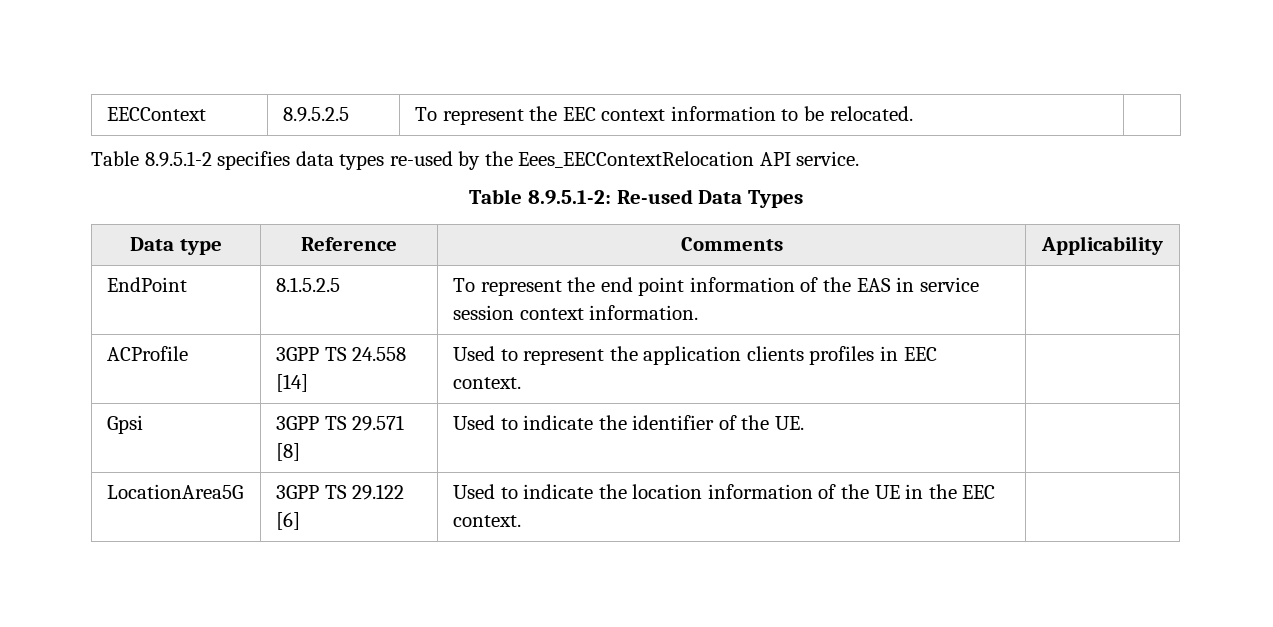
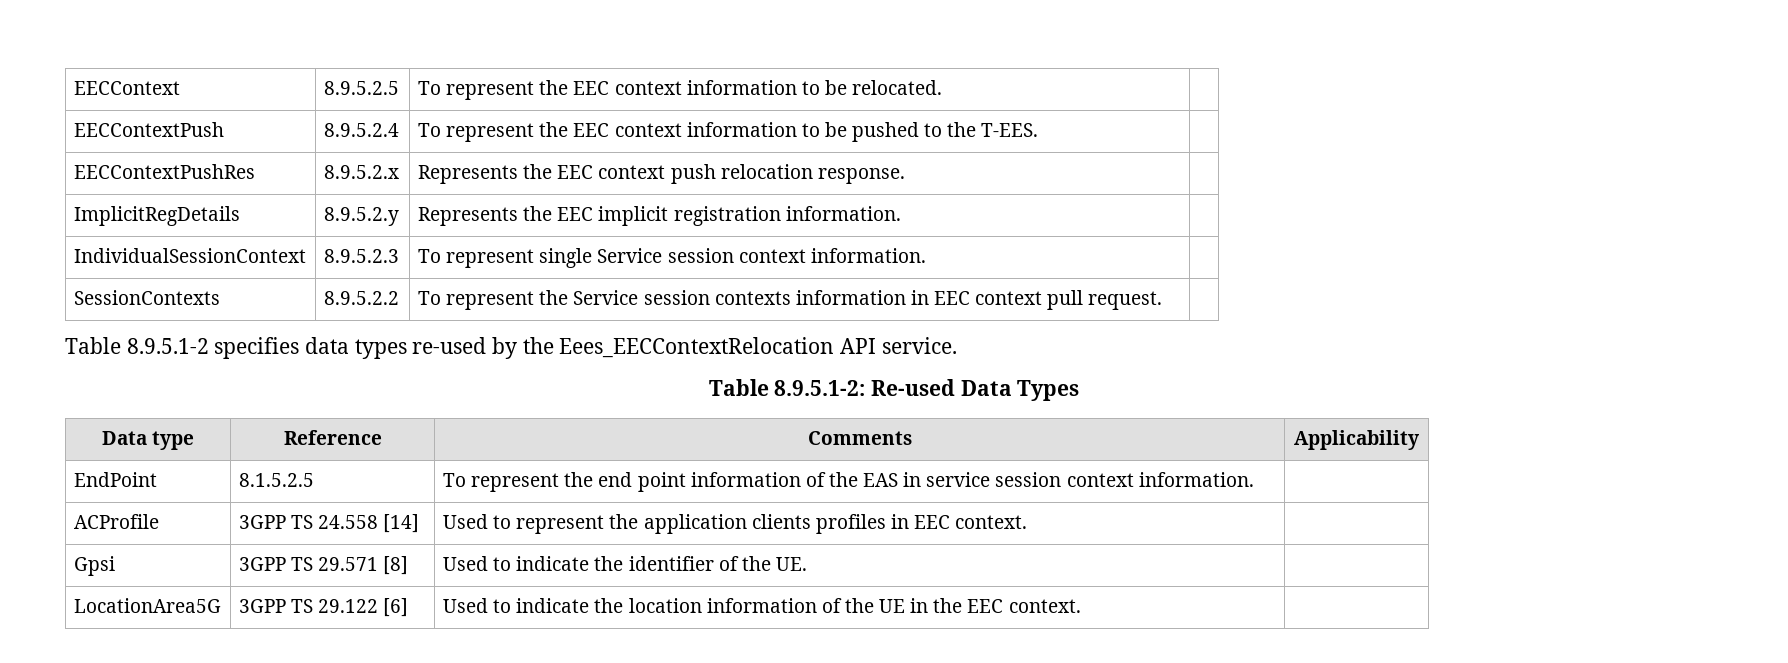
+ EECContextPush | 8.9.5.2.4 | To represent the EEC context information to be pushed to the T-EES. |
+ EECContextPushRes | 8.9.5.2.x | Represents the EEC context push relocation response. |
+ ImplicitRegDetails | 8.9.5.2.y | Represents the EEC implicit registration information. |
+ IndividualSessionContext | 8.9.5.2.3 | To represent single Service session context information. |
+ SessionContexts | 8.9.5.2.2 | To represent the Service session contexts information in EEC context pull request. |

